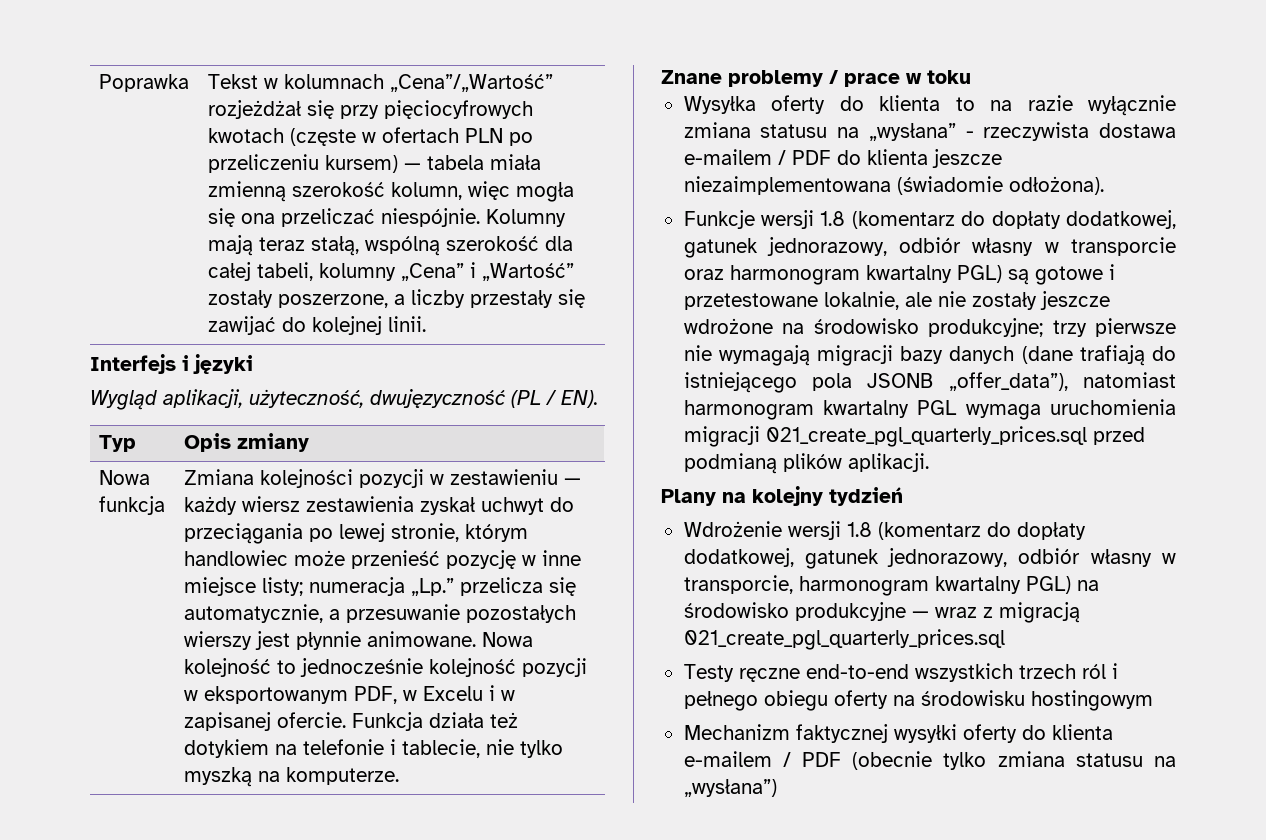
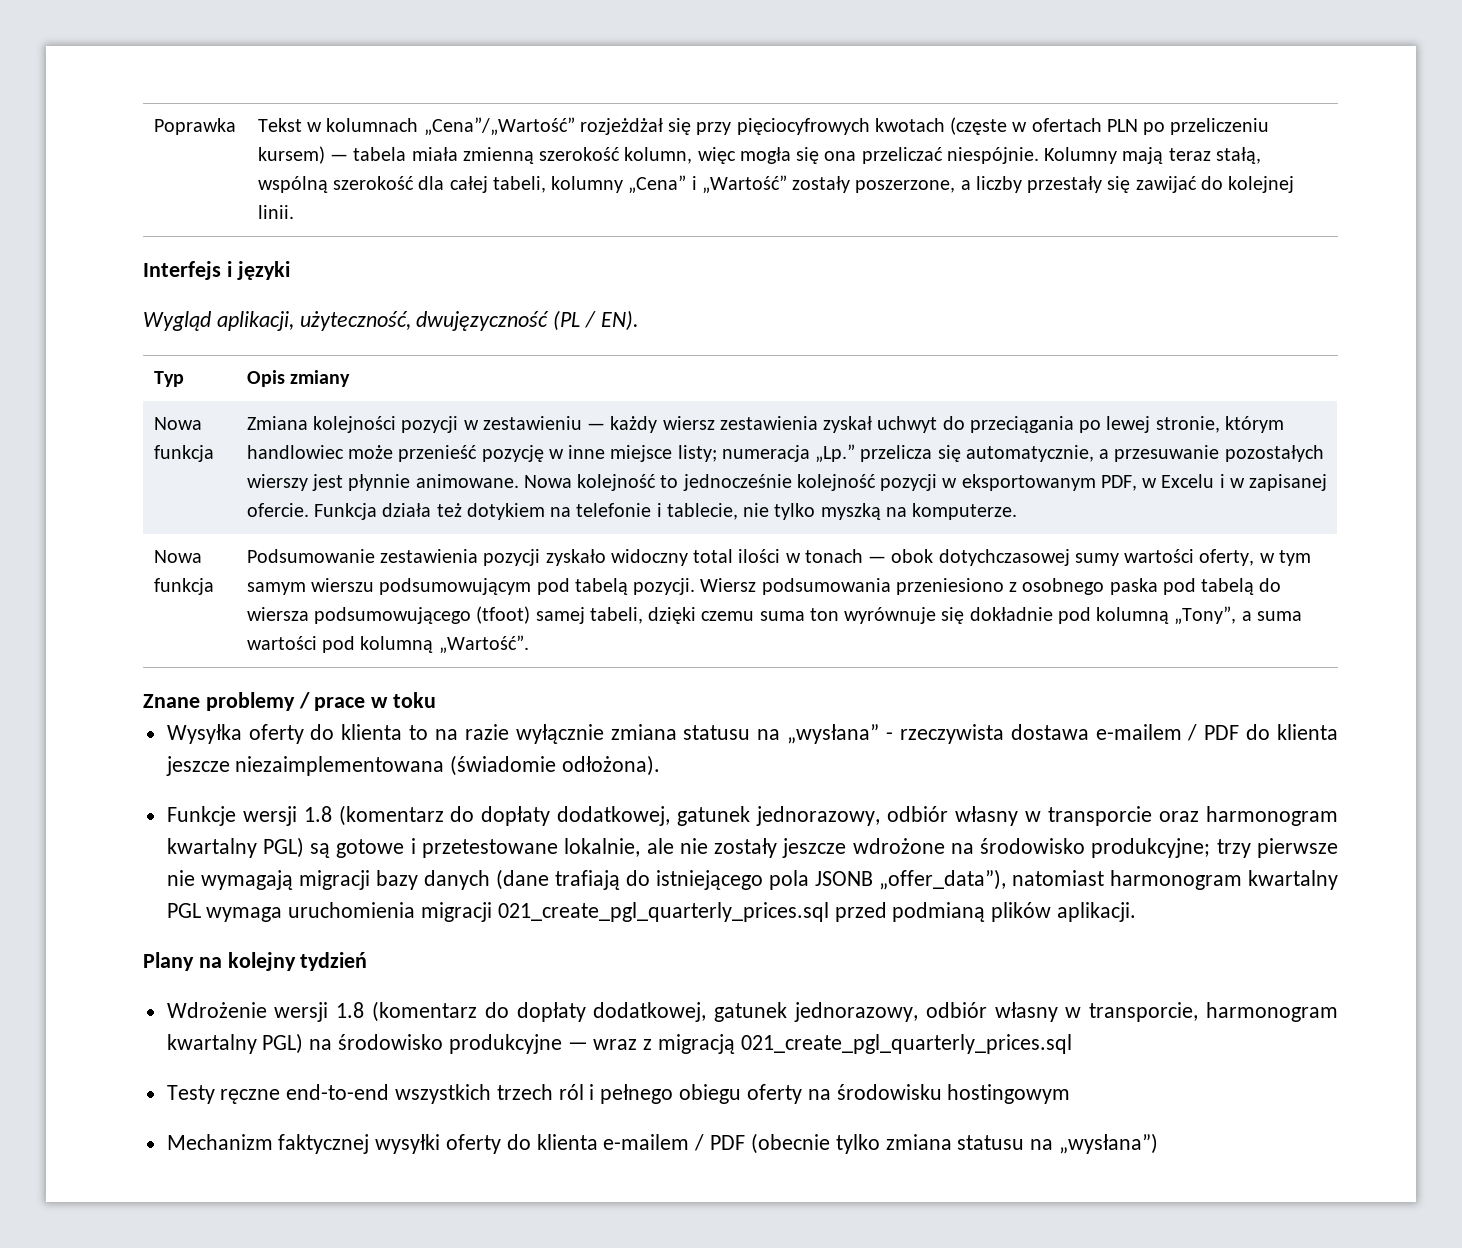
+ Nowa funkcja | Podsumowanie zestawienia pozycji zyskało widoczny total ilości w tonach — obok dotychczasowej sumy wartości oferty, w tym samym wierszu podsumowującym pod tabelą pozycji. Wiersz podsumowania przeniesiono z osobnego paska pod tabelą do wiersza podsumowującego (tfoot) samej tabeli, dzięki czemu suma ton wyrównuje się dokładnie pod kolumną „Tony”, a suma wartości pod kolumną „Wartość”.

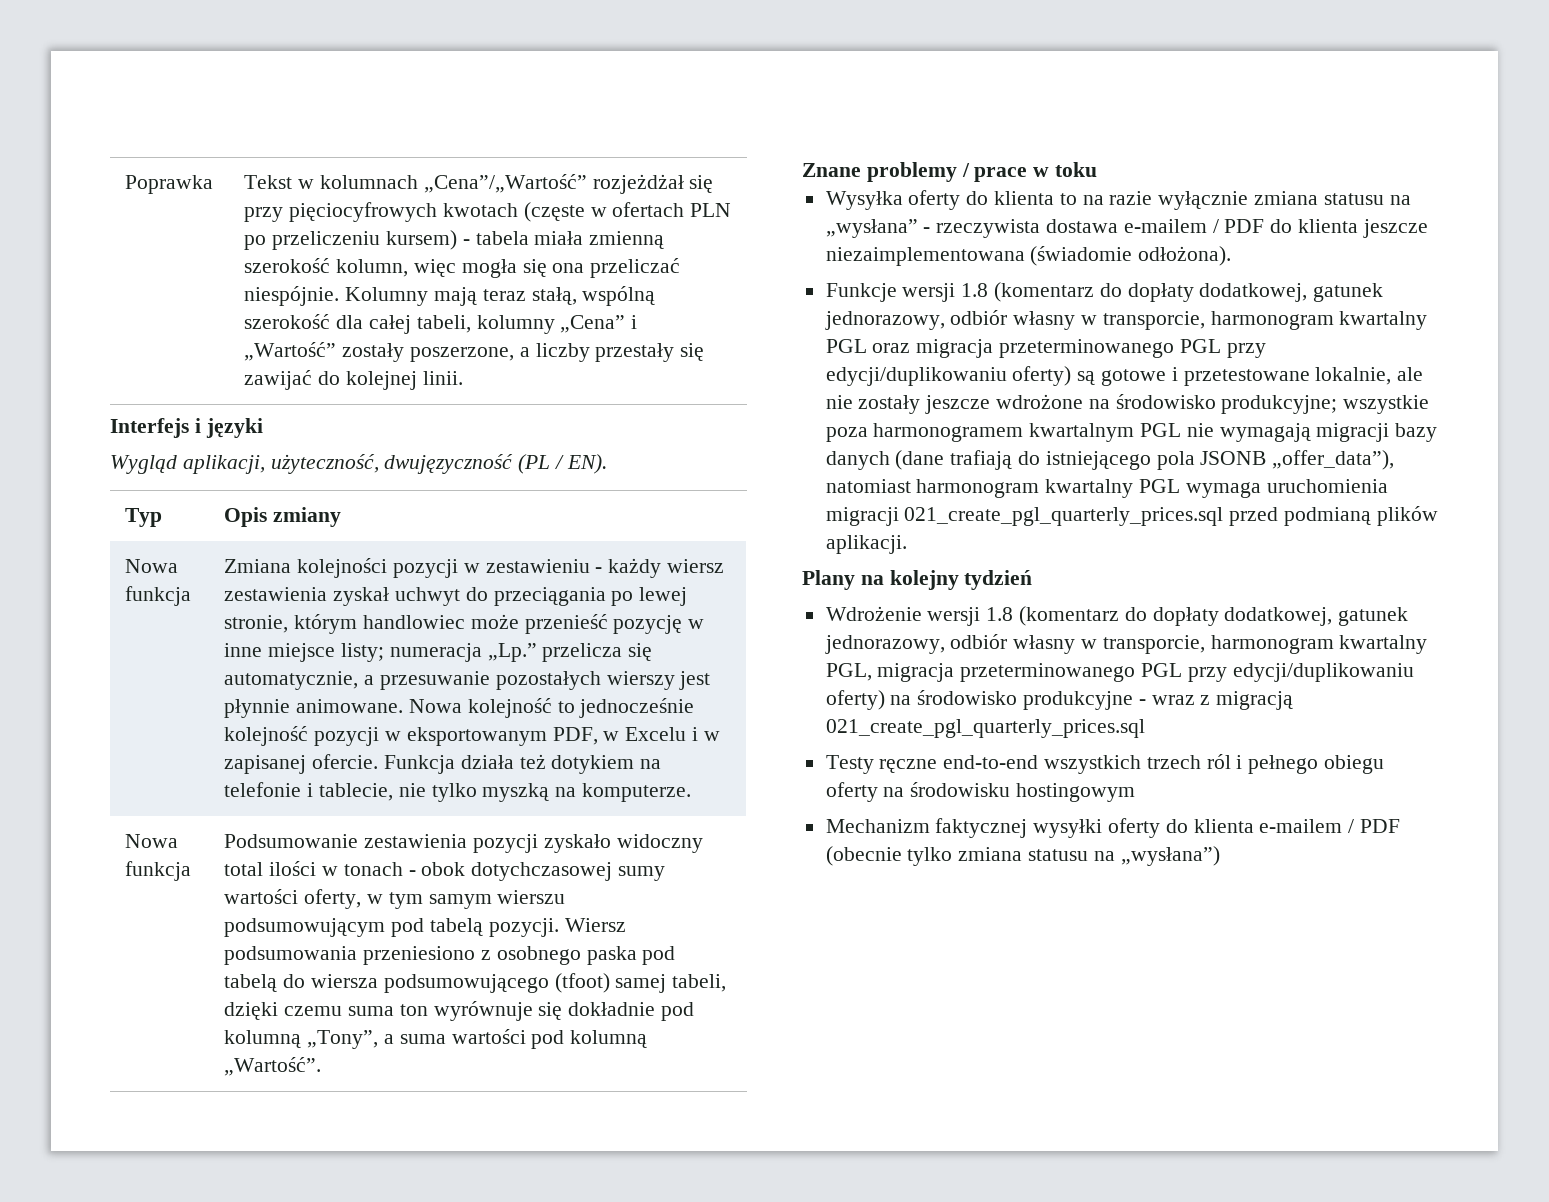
- Tekst w kolumnach „Cena”/„Wartość” rozjeżdżał się przy pięciocyfrowych kwotach (częste w ofertach PLN po przeliczeniu kursem) — tabela miała zmienną szerokość kolumn, więc mogła się ona przeliczać niespójnie.
+ Tekst w kolumnach „Cena”/„Wartość” rozjeżdżał się przy pięciocyfrowych kwotach (częste w ofertach PLN po przeliczeniu kursem) - tabela miała zmienną szerokość kolumn, więc mogła się ona przeliczać niespójnie.
- Zmiana kolejności pozycji w zestawieniu — każdy wiersz zestawienia zyskał uchwyt do przeciągania po lewej stronie, którym handlowiec może przenieść pozycję w inne miejsce listy; numeracja „Lp.” przelicza się automatycznie, a przesuwanie pozostałych wierszy jest płynnie animowane.
+ Zmiana kolejności pozycji w zestawieniu - każdy wiersz zestawienia zyskał uchwyt do przeciągania po lewej stronie, którym handlowiec może przenieść pozycję w inne miejsce listy; numeracja „Lp.” przelicza się automatycznie, a przesuwanie pozostałych wierszy jest płynnie animowane.
- Podsumowanie zestawienia pozycji zyskało widoczny total ilości w tonach — obok dotychczasowej sumy wartości oferty, w tym samym wierszu podsumowującym pod tabelą pozycji.
+ Podsumowanie zestawienia pozycji zyskało widoczny total ilości w tonach - obok dotychczasowej sumy wartości oferty, w tym samym wierszu podsumowującym pod tabelą pozycji.
- Funkcje wersji 1.8 (komentarz do dopłaty dodatkowej, gatunek jednorazowy, odbiór własny w transporcie oraz harmonogram kwartalny PGL) są gotowe i przetestowane lokalnie, ale nie zostały jeszcze wdrożone na środowisko produkcyjne; trzy pierwsze nie wymagają migracji bazy danych (dane trafiają do istniejącego pola JSONB „offer_data”), natomiast harmonogram kwartalny PGL wymaga uruchomienia migracji 021_create_pgl_quarterly_prices.sql przed podmianą plików aplikacji.
+ Funkcje wersji 1.8 (komentarz do dopłaty dodatkowej, gatunek jednorazowy, odbiór własny w transporcie, harmonogram kwartalny PGL oraz migracja przeterminowanego PGL przy edycji/duplikowaniu oferty) są gotowe i przetestowane lokalnie, ale nie zostały jeszcze wdrożone na środowisko produkcyjne; wszystkie poza harmonogramem kwartalnym PGL nie wymagają migracji bazy danych (dane trafiają do istniejącego pola JSONB „offer_data”), natomiast harmonogram kwartalny PGL wymaga uruchomienia migracji 021_create_pgl_quarterly_prices.sql przed podmianą plików aplikacji.
- Wdrożenie wersji 1.8 (komentarz do dopłaty dodatkowej, gatunek jednorazowy, odbiór własny w transporcie, harmonogram kwartalny PGL) na środowisko produkcyjne — wraz z migracją 021_create_pgl_quarterly_prices.sql
+ Wdrożenie wersji 1.8 (komentarz do dopłaty dodatkowej, gatunek jednorazowy, odbiór własny w transporcie, harmonogram kwartalny PGL, migracja przeterminowanego PGL przy edycji/duplikowaniu oferty) na środowisko produkcyjne - wraz z migracją 021_create_pgl_quarterly_prices.sql

